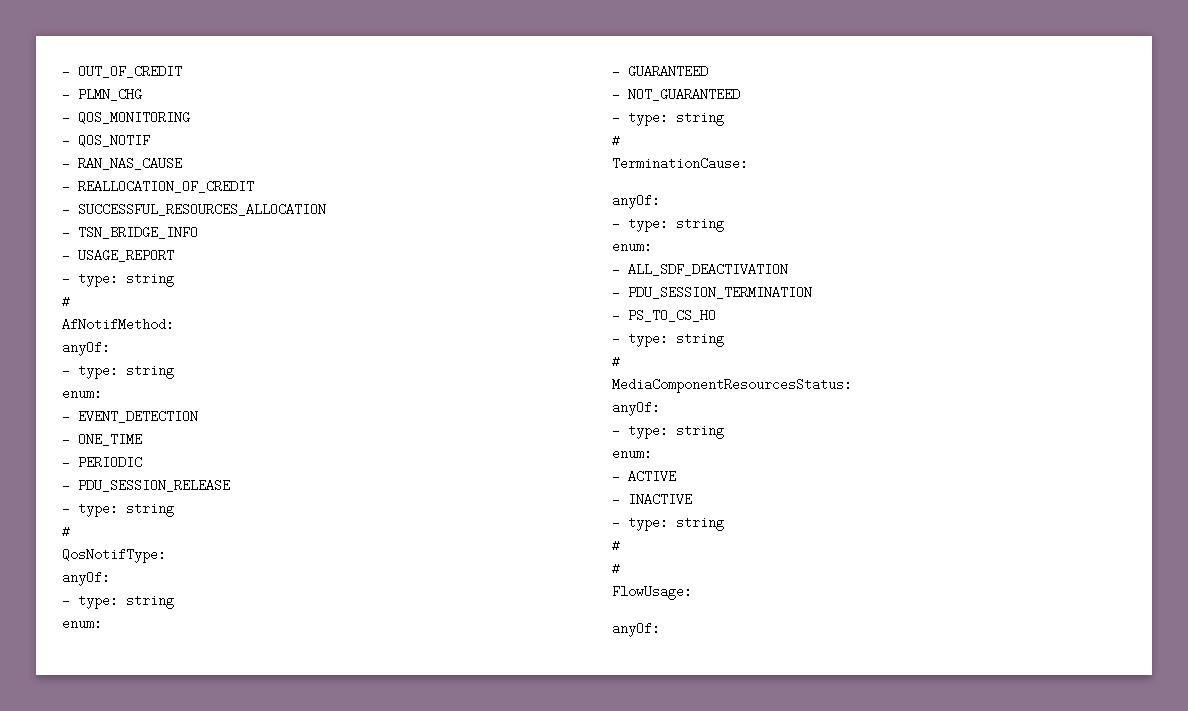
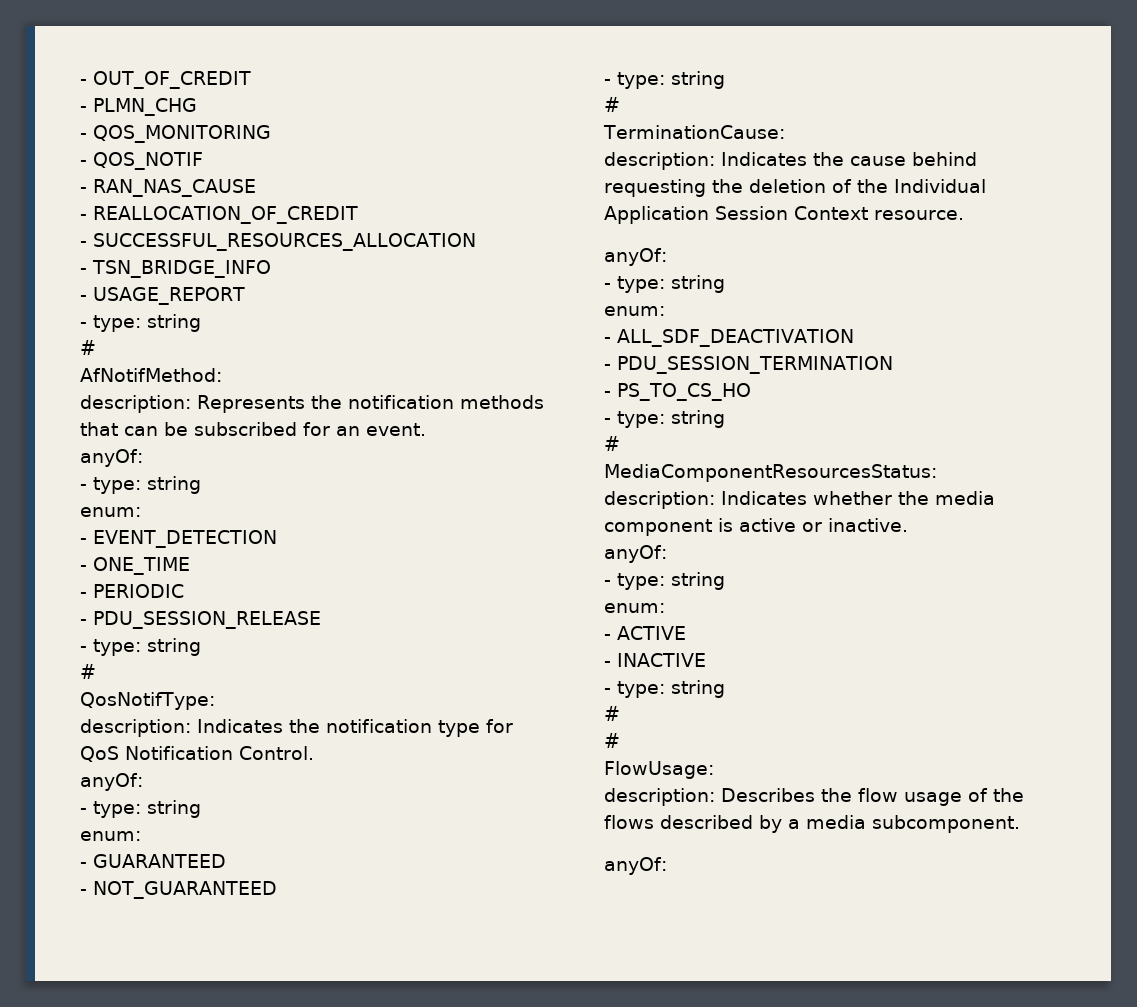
+ description: Represents the notification methods that can be subscribed for an event.
+ description: Indicates the notification type for QoS Notification Control.
+ description: Indicates the cause behind requesting the deletion of the Individual Application Session Context resource.
+ description: Indicates whether the media component is active or inactive.
+ description: Describes the flow usage of the flows described by a media subcomponent.

